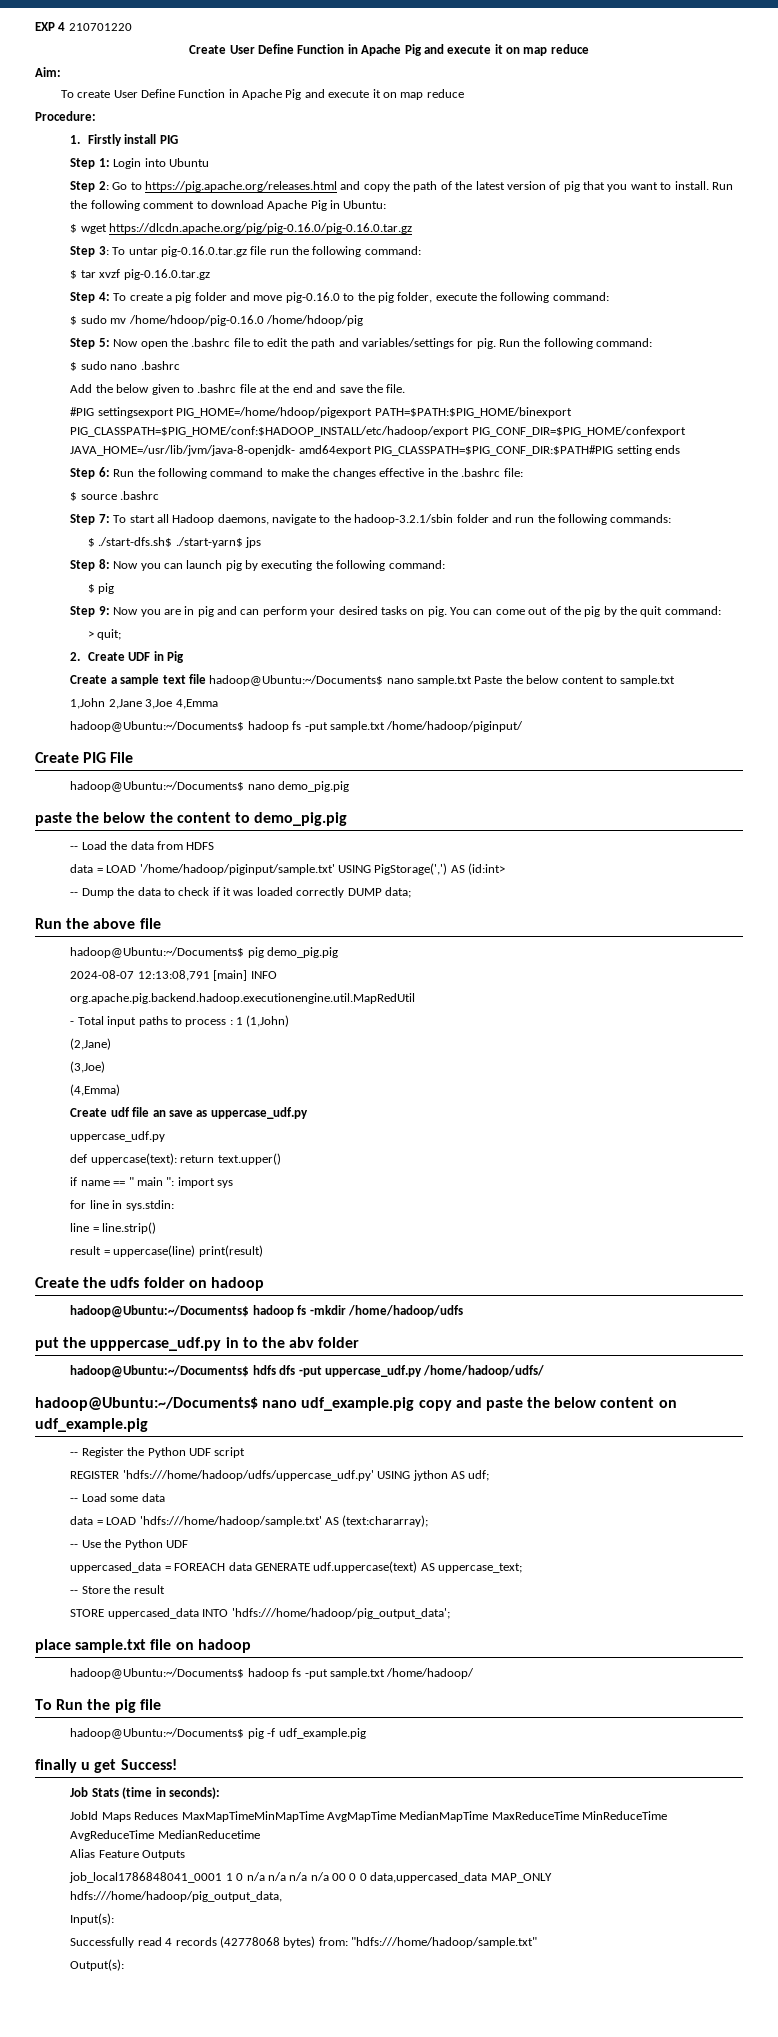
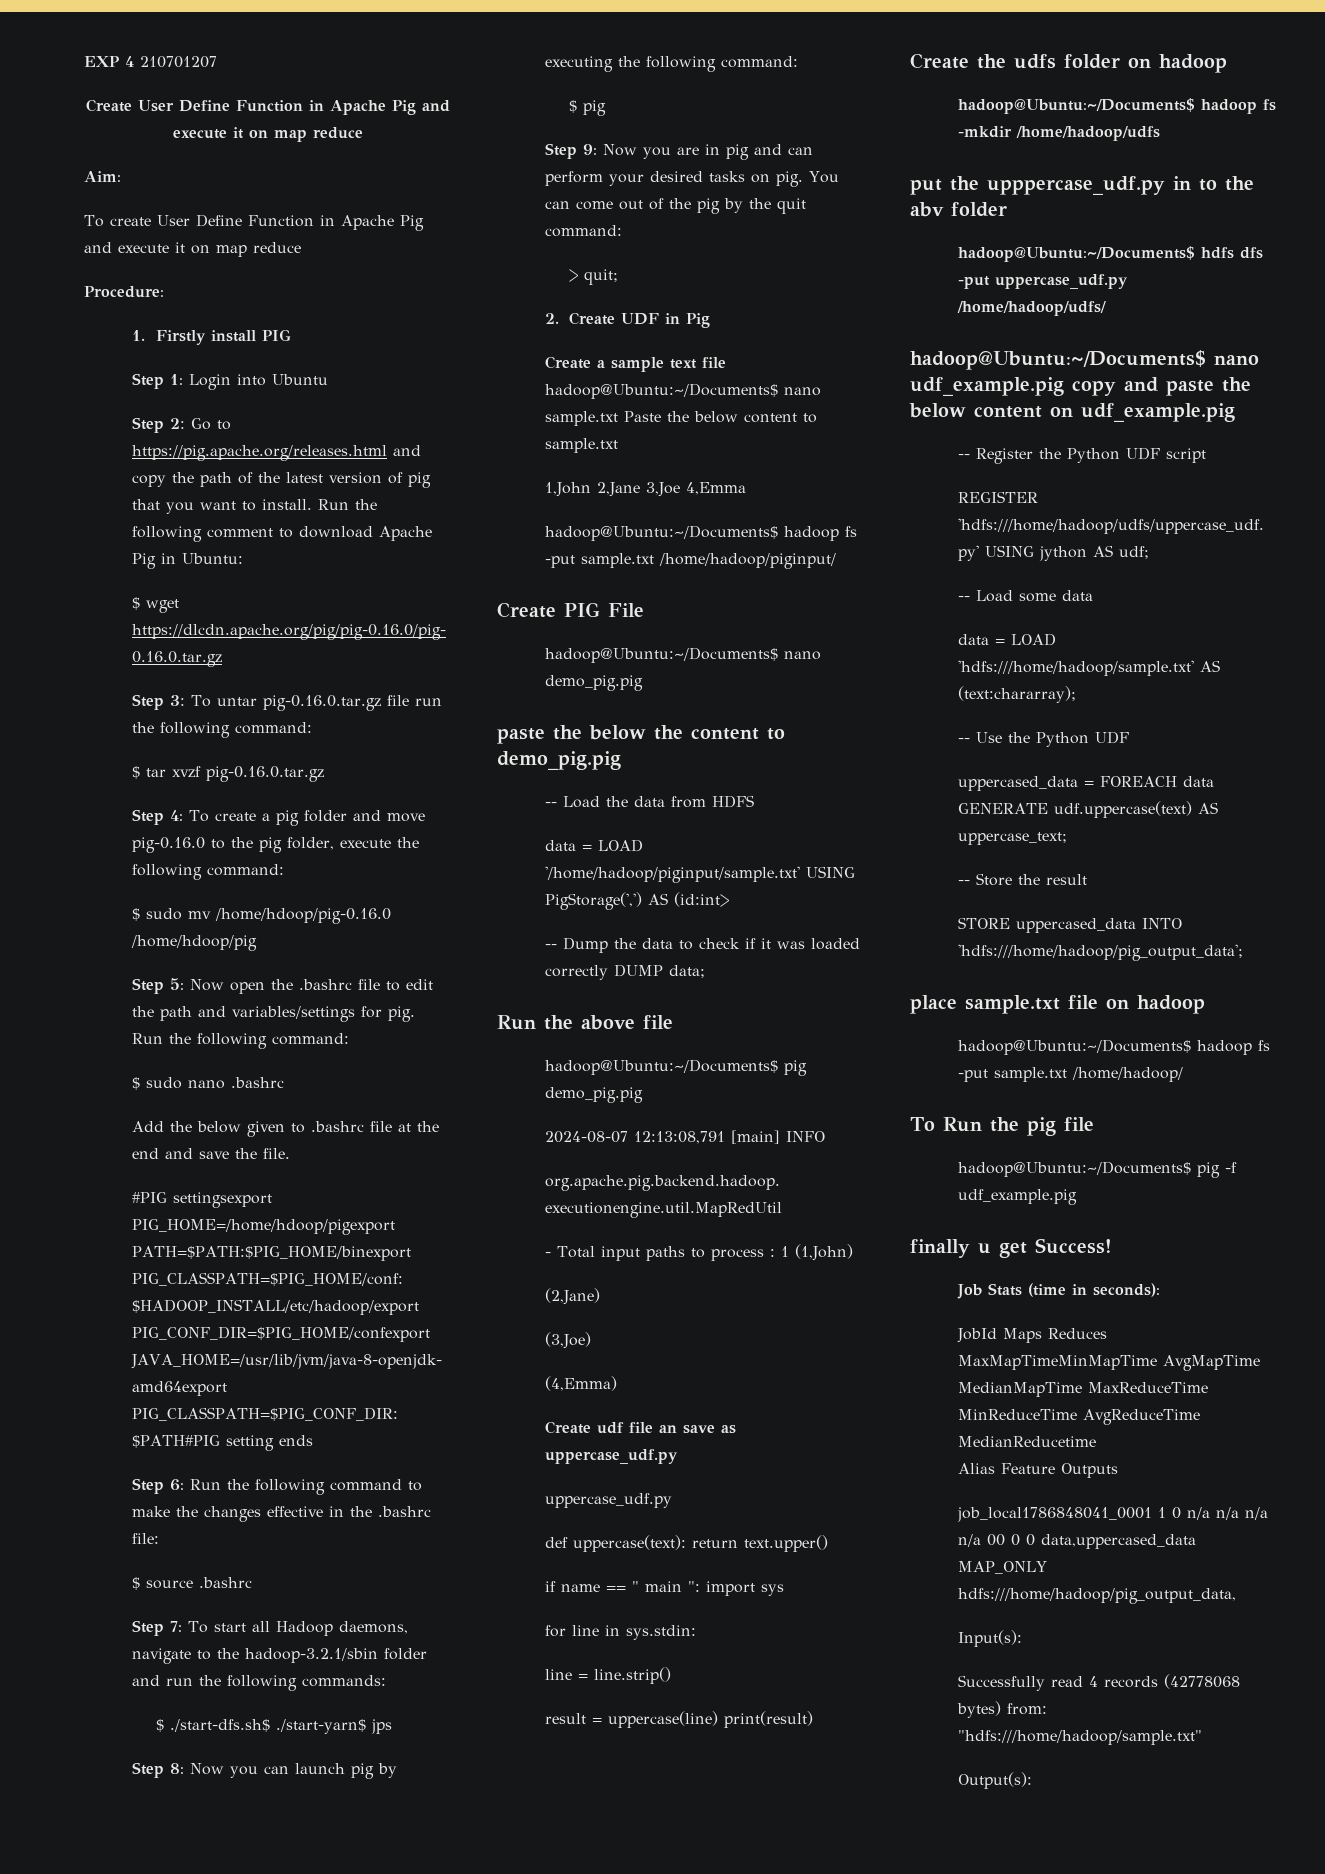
- EXP 4 210701220
+ EXP 4 210701207

